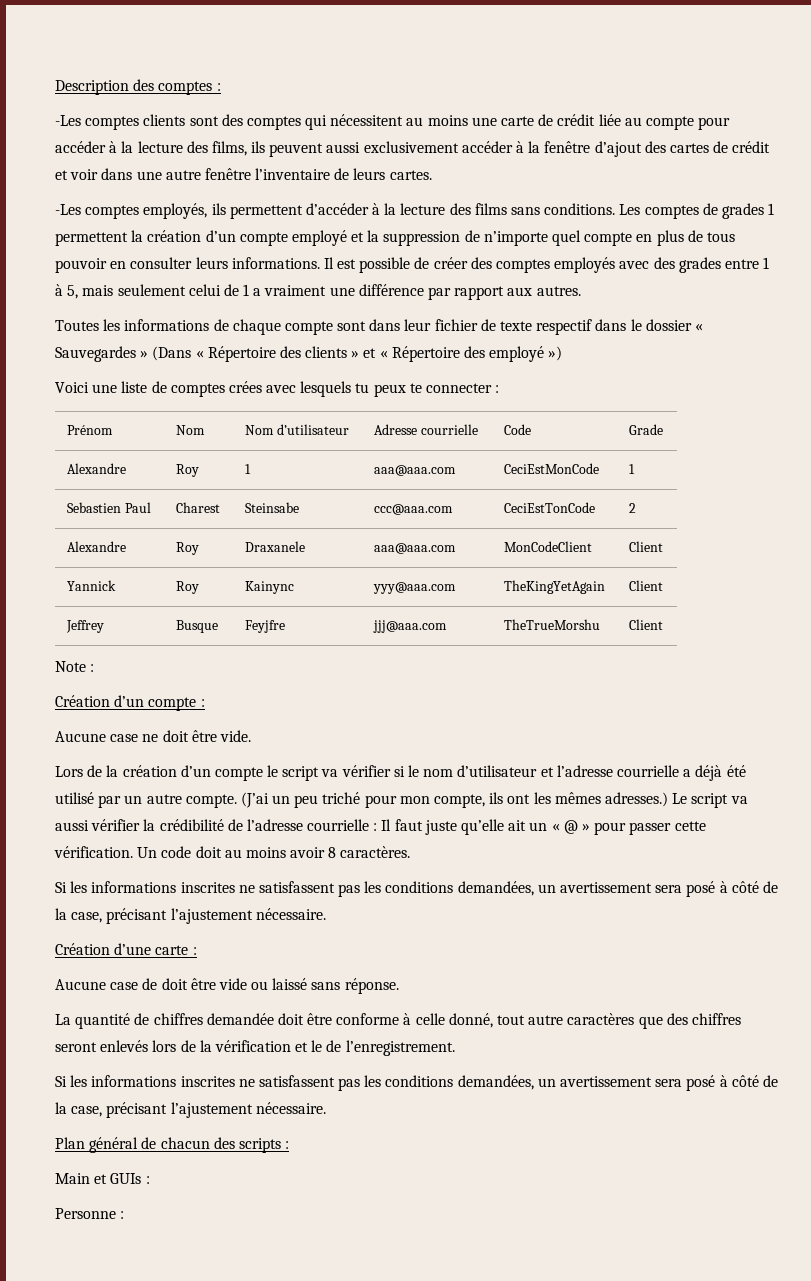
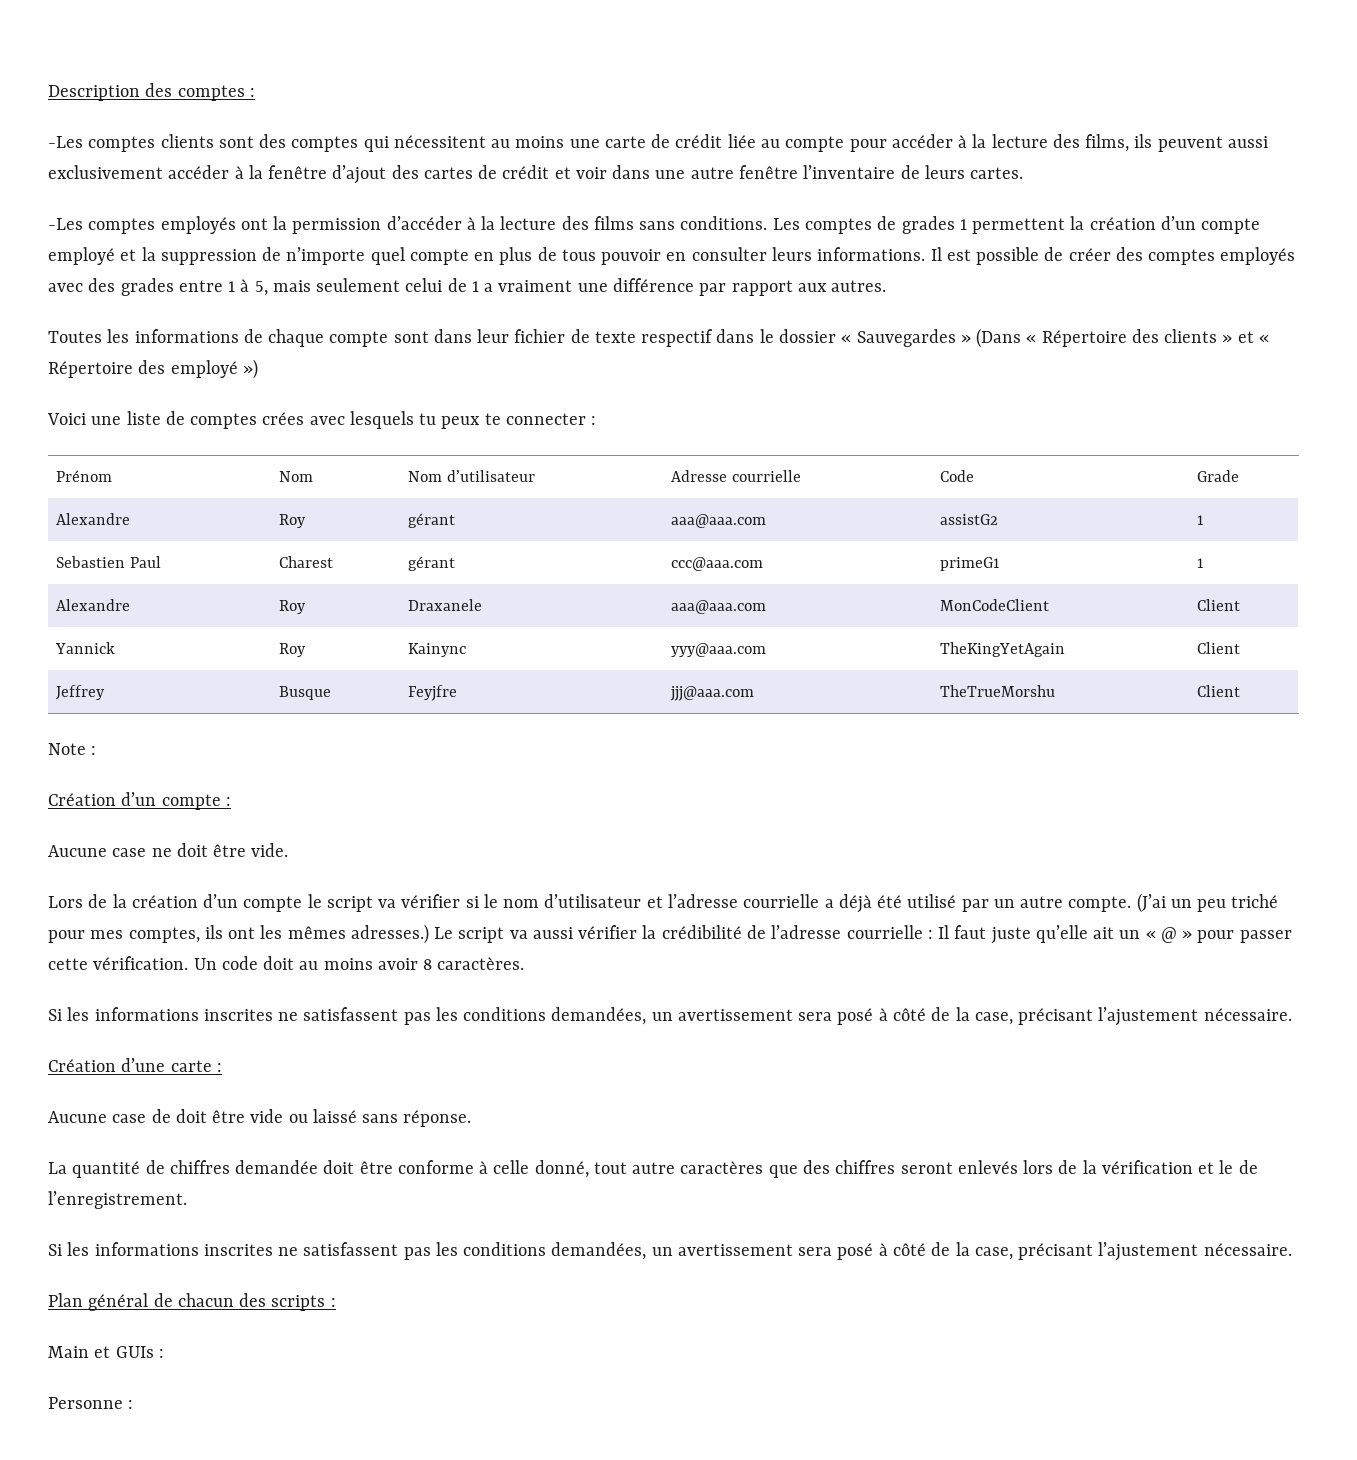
- -Les comptes employés, ils permettent d’accéder à la lecture des films sans conditions.
+ -Les comptes employés ont la permission d’accéder à la lecture des films sans conditions.
- Alexandre | Roy | 1 | aaa@aaa.com | CeciEstMonCode | 1
+ Alexandre | Roy | gérant | aaa@aaa.com | assistG2 | 1
- Sebastien Paul | Charest | Steinsabe | ccc@aaa.com | CeciEstTonCode | 2
+ Sebastien Paul | Charest | gérant | ccc@aaa.com | primeG1 | 1
- (J’ai un peu triché pour mon compte, ils ont les mêmes adresses.)
+ (J’ai un peu triché pour mes comptes, ils ont les mêmes adresses.)

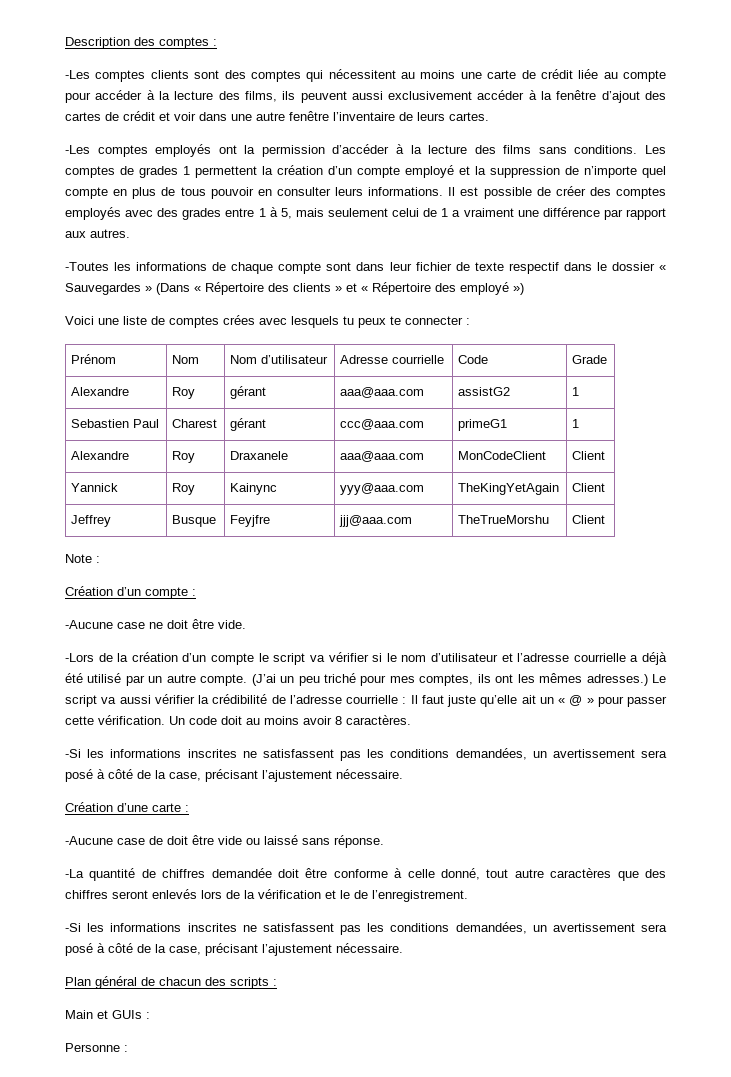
- Toutes les informations de chaque compte sont dans leur fichier de texte respectif dans le dossier « Sauvegardes » (Dans « Répertoire des clients » et « Répertoire des employé »)
+ -Toutes les informations de chaque compte sont dans leur fichier de texte respectif dans le dossier « Sauvegardes » (Dans « Répertoire des clients » et « Répertoire des employé »)
- Aucune case ne doit être vide.
+ -Aucune case ne doit être vide.
- Lors de la création d’un compte le script va vérifier si le nom d’utilisateur et l’adresse courrielle a déjà été utilisé par un autre compte.
+ -Lors de la création d’un compte le script va vérifier si le nom d’utilisateur et l’adresse courrielle a déjà été utilisé par un autre compte.
  Un code doit au moins avoir 8 caractères.
- Si les informations inscrites ne satisfassent pas les conditions demandées, un avertissement sera posé à côté de la case, précisant l’ajustement nécessaire.
+ -Si les informations inscrites ne satisfassent pas les conditions demandées, un avertissement sera posé à côté de la case, précisant l’ajustement nécessaire.
- Aucune case de doit être vide ou laissé sans réponse.
+ -Aucune case de doit être vide ou laissé sans réponse.
- La quantité de chiffres demandée doit être conforme à celle donné, tout autre caractères que des chiffres seront enlevés lors de la vérification et le de l’enregistrement.
- Si les informations inscrites ne satisfassent pas les conditions demandées, un avertissement sera posé à côté de la case, précisant l’ajustement nécessaire.
+ -La quantité de chiffres demandée doit être conforme à celle donné, tout autre caractères que des chiffres seront enlevés lors de la vérification et le de l’enregistrement.
+ -Si les informations inscrites ne satisfassent pas les conditions demandées, un avertissement sera posé à côté de la case, précisant l’ajustement nécessaire.

